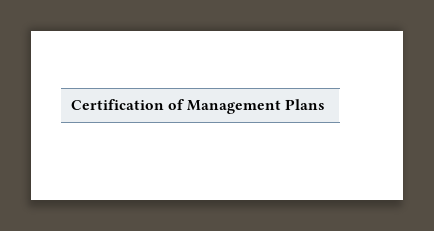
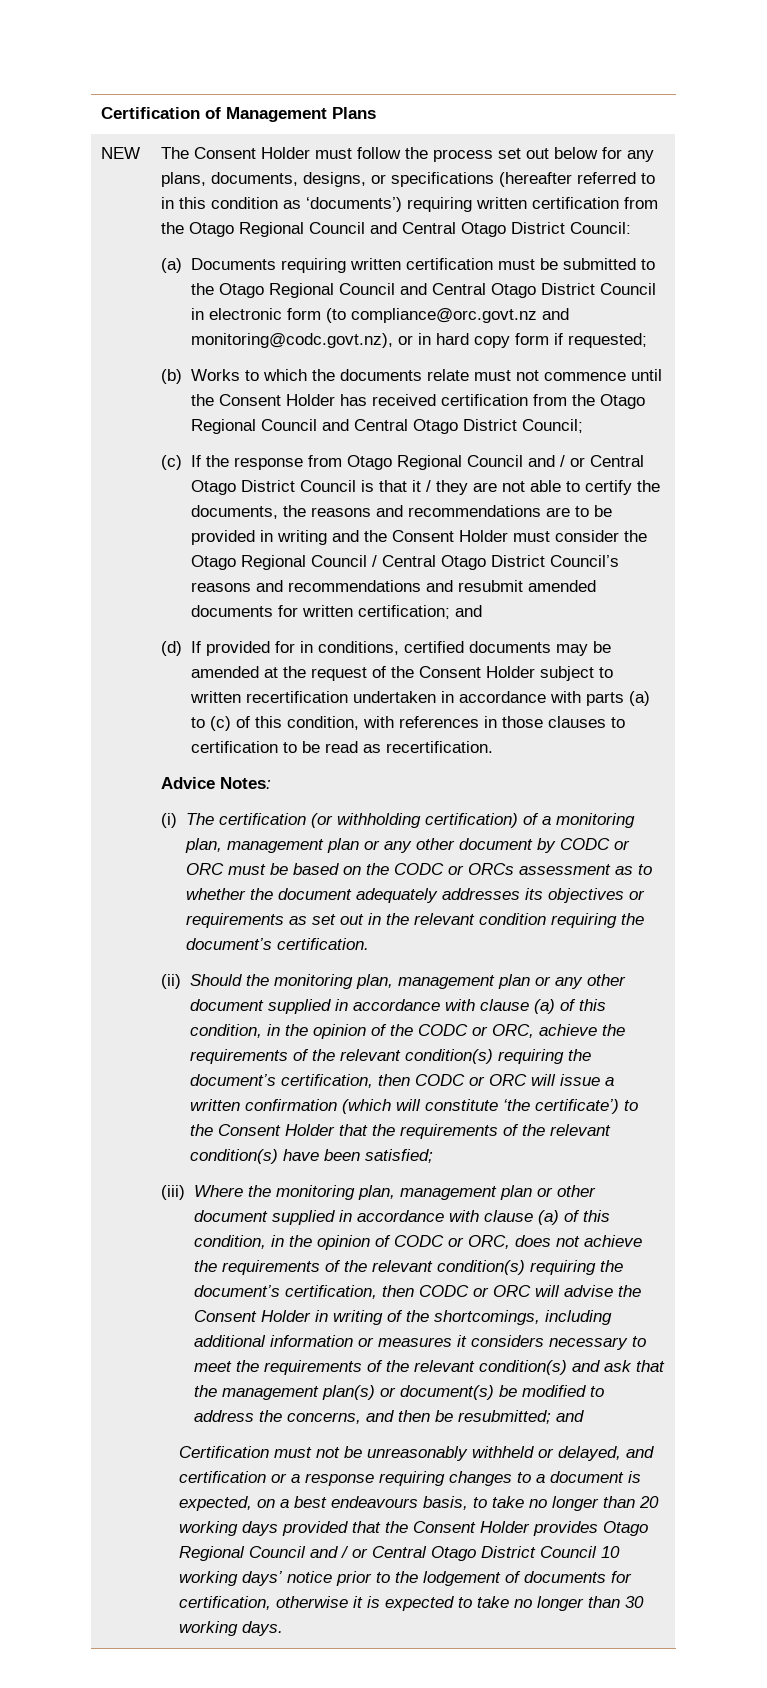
+ NEW | The Consent Holder must follow the process set out below for any plans, documents, designs, or specifications (hereafter referred to in this condition as ‘documents’) requiring written certification from the Otago Regional Council and Central Otago District Council:
+ (a) Documents requiring written certification must be submitted to the Otago Regional Council and Central Otago District Council in electronic form (to compliance@orc.govt.nz and monitoring@codc.govt.nz), or in hard copy form if requested;
+ (b) Works to which the documents relate must not commence until the Consent Holder has received certification from the Otago Regional Council and Central Otago District Council;
+ (c) If the response from Otago Regional Council and / or Central Otago District Council is that it / they are not able to certify the documents, the reasons and recommendations are to be provided in writing and the Consent Holder must consider the Otago Regional Council / Central Otago District Council’s reasons and recommendations and resubmit amended documents for written certification; and
+ (d) If provided for in conditions, certified documents may be amended at the request of the Consent Holder subject to written recertification undertaken in accordance with parts (a) to (c) of this condition, with references in those clauses to certification to be read as recertification.
+ Advice Notes:
+ (i) The certification (or withholding certification) of a monitoring plan, management plan or any other document by CODC or ORC must be based on the CODC or ORCs assessment as to whether the document adequately addresses its objectives or requirements as set out in the relevant condition requiring the document’s certification.
+ (ii) Should the monitoring plan, management plan or any other document supplied in accordance with clause (a) of this condition, in the opinion of the CODC or ORC, achieve the requirements of the relevant condition(s) requiring the document’s certification, then CODC or ORC will issue a written confirmation (which will constitute ‘the certificate’) to the Consent Holder that the requirements of the relevant condition(s) have been satisfied;
+ (iii) Where the monitoring plan, management plan or other document supplied in accordance with clause (a) of this condition, in the opinion of CODC or ORC, does not achieve the requirements of the relevant condition(s) requiring the document’s certification, then CODC or ORC will advise the Consent Holder in writing of the shortcomings, including additional information or measures it considers necessary to meet the requirements of the relevant condition(s) and ask that the management plan(s) or document(s) be modified to address the concerns, and then be resubmitted; and
+ Certification must not be unreasonably withheld or delayed, and certification or a response requiring changes to a document is expected, on a best endeavours basis, to take no longer than 20 working days provided that the Consent Holder provides Otago Regional Council and / or Central Otago District Council 10 working days’ notice prior to the lodgement of documents for certification, otherwise it is expected to take no longer than 30 working days.

